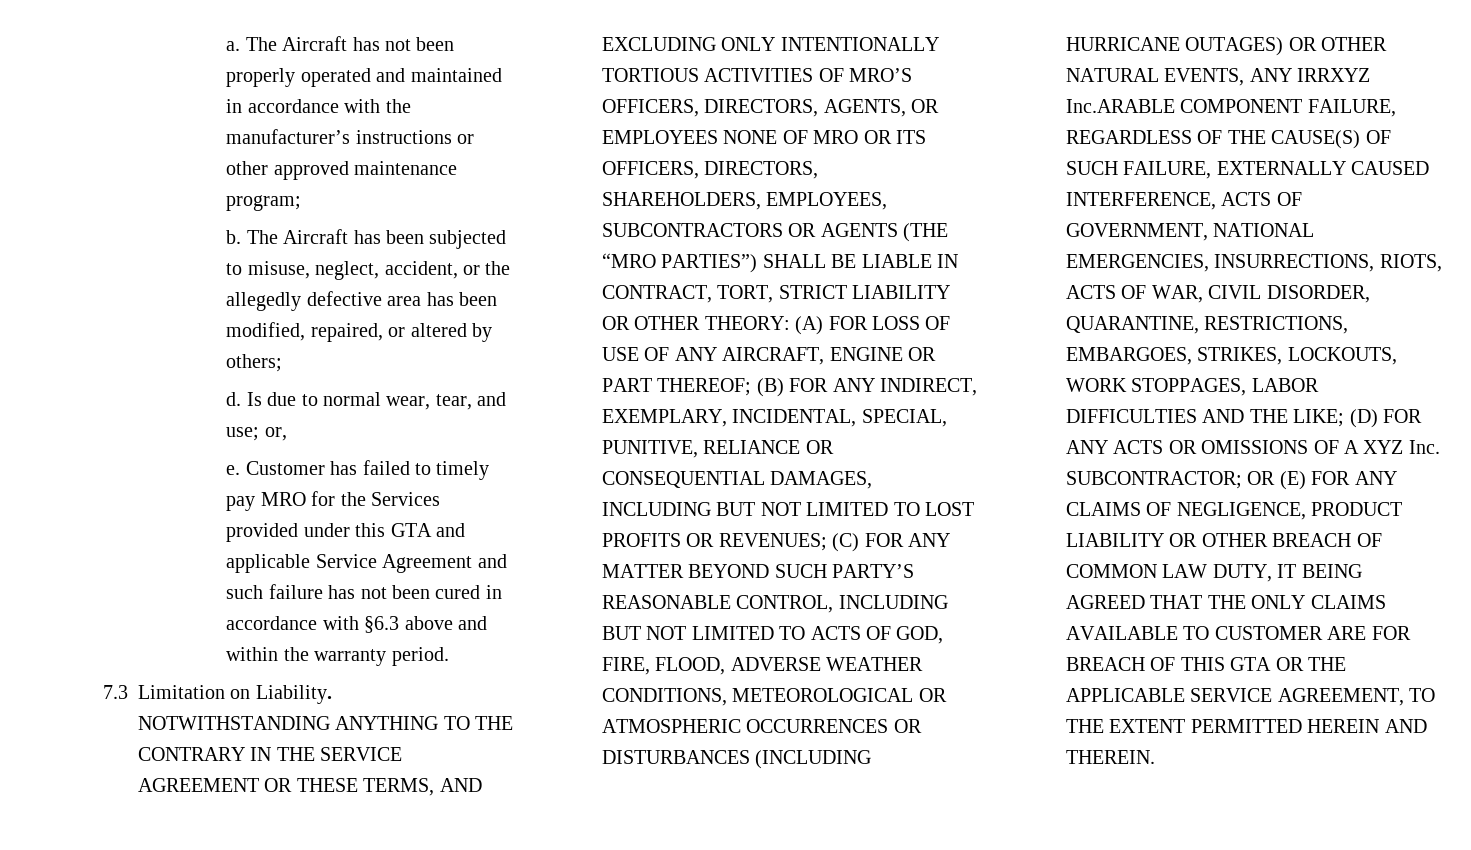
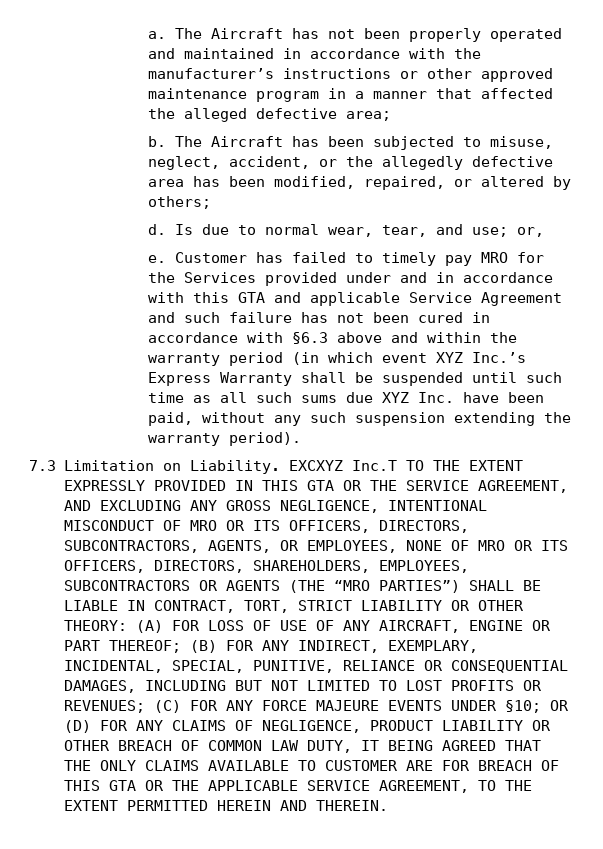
- The Aircraft has not been properly operated and maintained in accordance with the manufacturer’s instructions or other approved maintenance program;
+ The Aircraft has not been properly operated and maintained in accordance with the manufacturer’s instructions or other approved maintenance program in a manner that affected the alleged defective area;
- Customer has failed to timely pay MRO for the Services provided under this GTA and applicable Service Agreement and such failure has not been cured in accordance with §6.3 above and within the warranty period.
- 7.3 Limitation on Liability. NOTWITHSTANDING ANYTHING TO THE CONTRARY IN THE SERVICE AGREEMENT OR THESE TERMS, AND EXCLUDING ONLY INTENTIONALLY TORTIOUS ACTIVITIES OF MRO’S OFFICERS, DIRECTORS, AGENTS, OR EMPLOYEES NONE OF MRO OR ITS OFFICERS, DIRECTORS, SHAREHOLDERS, EMPLOYEES, SUBCONTRACTORS OR AGENTS (THE “MRO PARTIES”) SHALL BE LIABLE IN CONTRACT, TORT, STRICT LIABILITY OR OTHER THEORY:
+ Customer has failed to timely pay MRO for the Services provided under and in accordance with this GTA and applicable Service Agreement and such failure has not been cured in accordance with §6.3 above and within the warranty period (in which event XYZ Inc.’s Express Warranty shall be suspended until such time as all such sums due XYZ Inc. have been paid, without any such suspension extending the warranty period).
+ 7.3 Limitation on Liability. EXCXYZ Inc.T TO THE EXTENT EXPRESSLY PROVIDED IN THIS GTA OR THE SERVICE AGREEMENT, AND EXCLUDING ANY GROSS NEGLIGENCE, INTENTIONAL MISCONDUCT OF MRO OR ITS OFFICERS, DIRECTORS, SUBCONTRACTORS, AGENTS, OR EMPLOYEES, NONE OF MRO OR ITS OFFICERS, DIRECTORS, SHAREHOLDERS, EMPLOYEES, SUBCONTRACTORS OR AGENTS (THE “MRO PARTIES”) SHALL BE LIABLE IN CONTRACT, TORT, STRICT LIABILITY OR OTHER THEORY:
- (C) FOR ANY MATTER BEYOND SUCH PARTY’S REASONABLE CONTROL, INCLUDING BUT NOT LIMITED TO ACTS OF GOD, FIRE, FLOOD, ADVERSE WEATHER CONDITIONS, METEOROLOGICAL OR ATMOSPHERIC OCCURRENCES OR DISTURBANCES (INCLUDING HURRICANE OUTAGES) OR OTHER NATURAL EVENTS, ANY IRRXYZ Inc.ARABLE COMPONENT FAILURE, REGARDLESS OF THE CAUSE(S) OF SUCH FAILURE, EXTERNALLY CAUSED INTERFERENCE, ACTS OF GOVERNMENT, NATIONAL EMERGENCIES, INSURRECTIONS, RIOTS, ACTS OF WAR, CIVIL DISORDER, QUARANTINE, RESTRICTIONS, EMBARGOES, STRIKES, LOCKOUTS, WORK STOPPAGES, LABOR DIFFICULTIES AND THE LIKE; (D) FOR ANY ACTS OR OMISSIONS OF A XYZ Inc. SUBCONTRACTOR; OR (E) FOR ANY CLAIMS OF NEGLIGENCE, PRODUCT LIABILITY OR OTHER BREACH OF COMMON LAW DUTY, IT BEING AGREED THAT THE ONLY CLAIMS AVAILABLE TO CUSTOMER ARE FOR BREACH OF THIS GTA OR THE APPLICABLE SERVICE AGREEMENT, TO THE EXTENT PERMITTED HEREIN AND THEREIN.
+ (C) FOR ANY FORCE MAJEURE EVENTS UNDER §10; OR (D) FOR ANY CLAIMS OF NEGLIGENCE, PRODUCT LIABILITY OR OTHER BREACH OF COMMON LAW DUTY, IT BEING AGREED THAT THE ONLY CLAIMS AVAILABLE TO CUSTOMER ARE FOR BREACH OF THIS GTA OR THE APPLICABLE SERVICE AGREEMENT, TO THE EXTENT PERMITTED HEREIN AND THEREIN.

